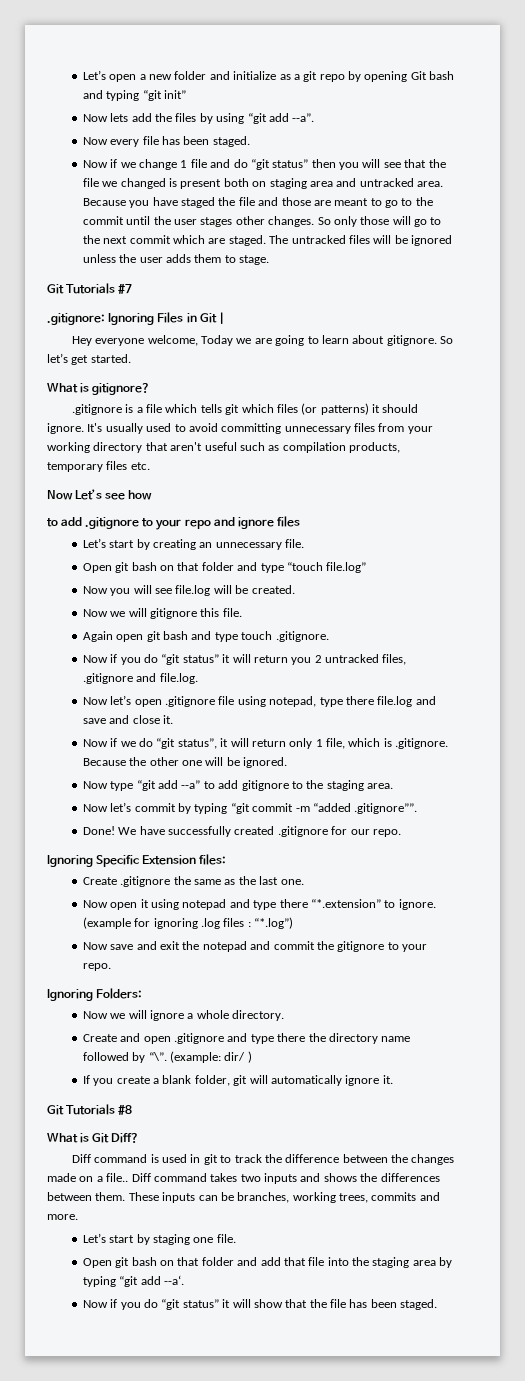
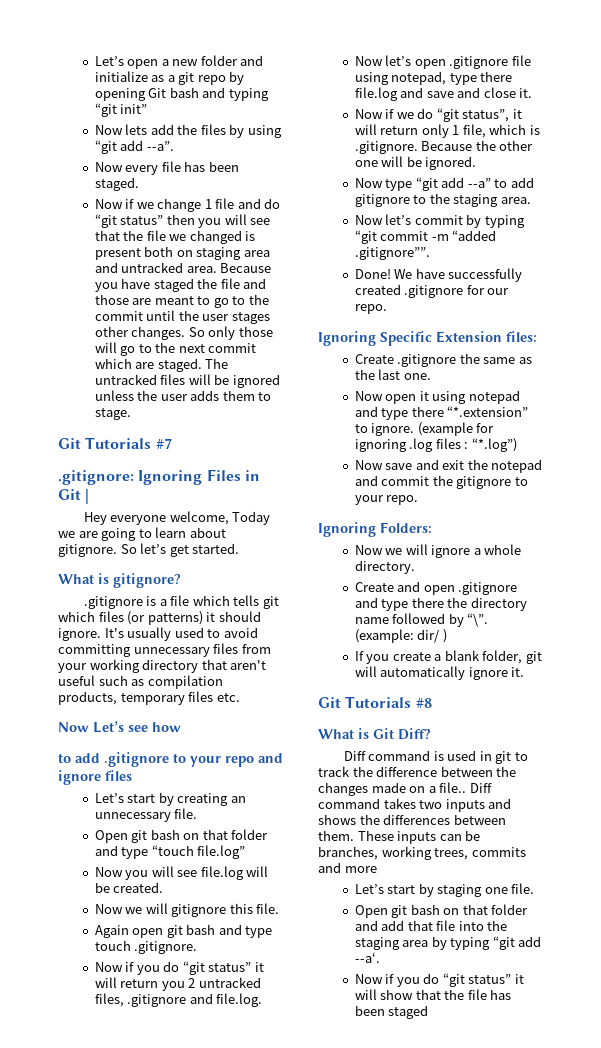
- These inputs can be branches, working trees, commits and more.
+ These inputs can be branches, working trees, commits and more
- Now if you do “git status” it will show that the file has been staged.
+ Now if you do “git status” it will show that the file has been staged

